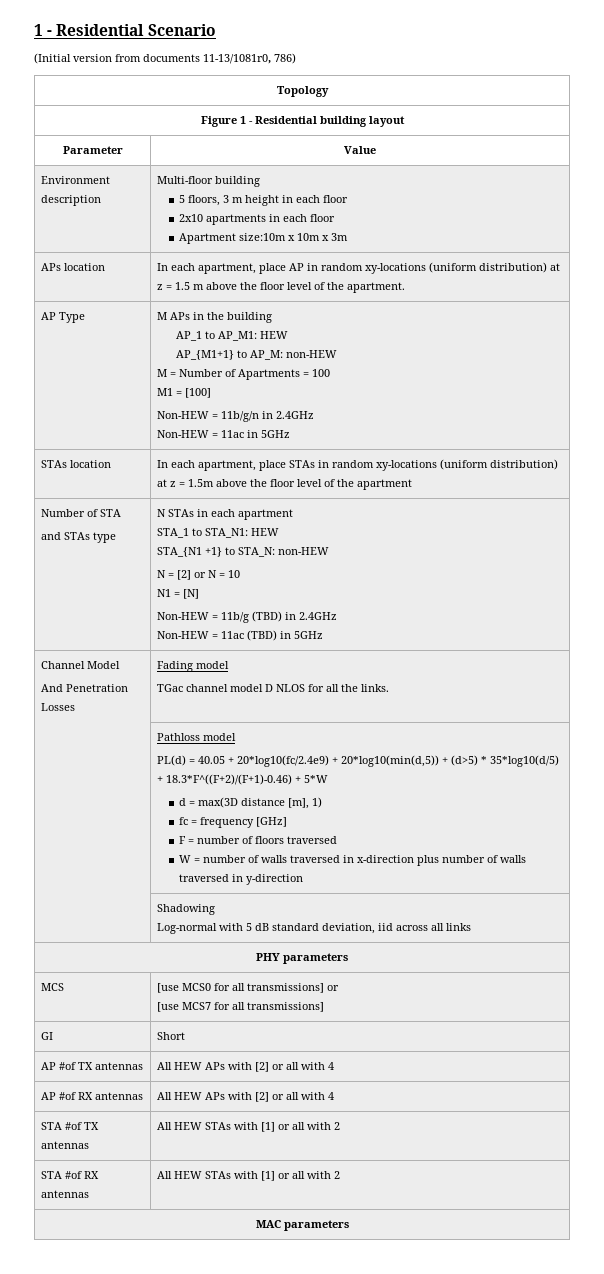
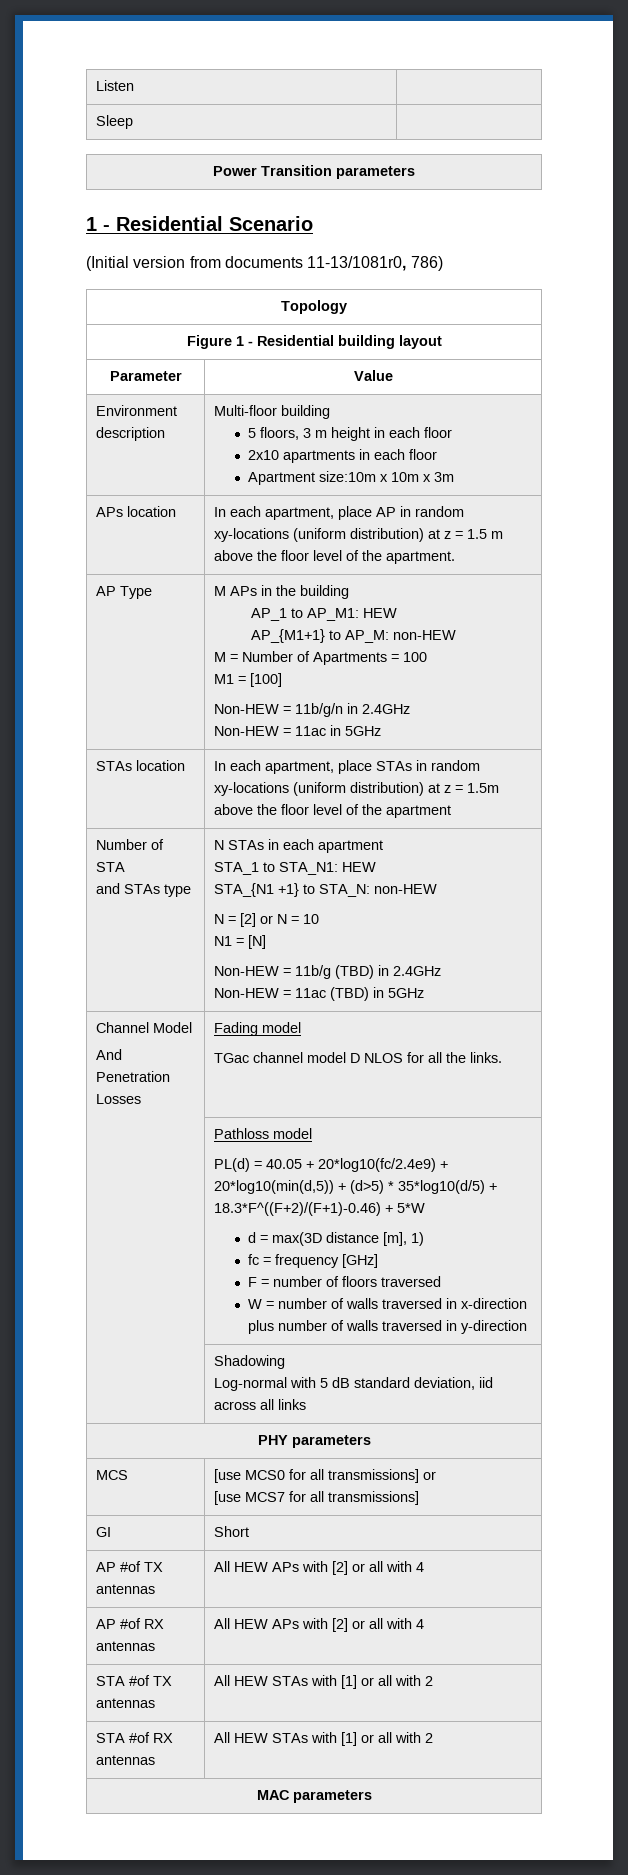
+ Listen |
+ Sleep |
+ Power Transition parameters

